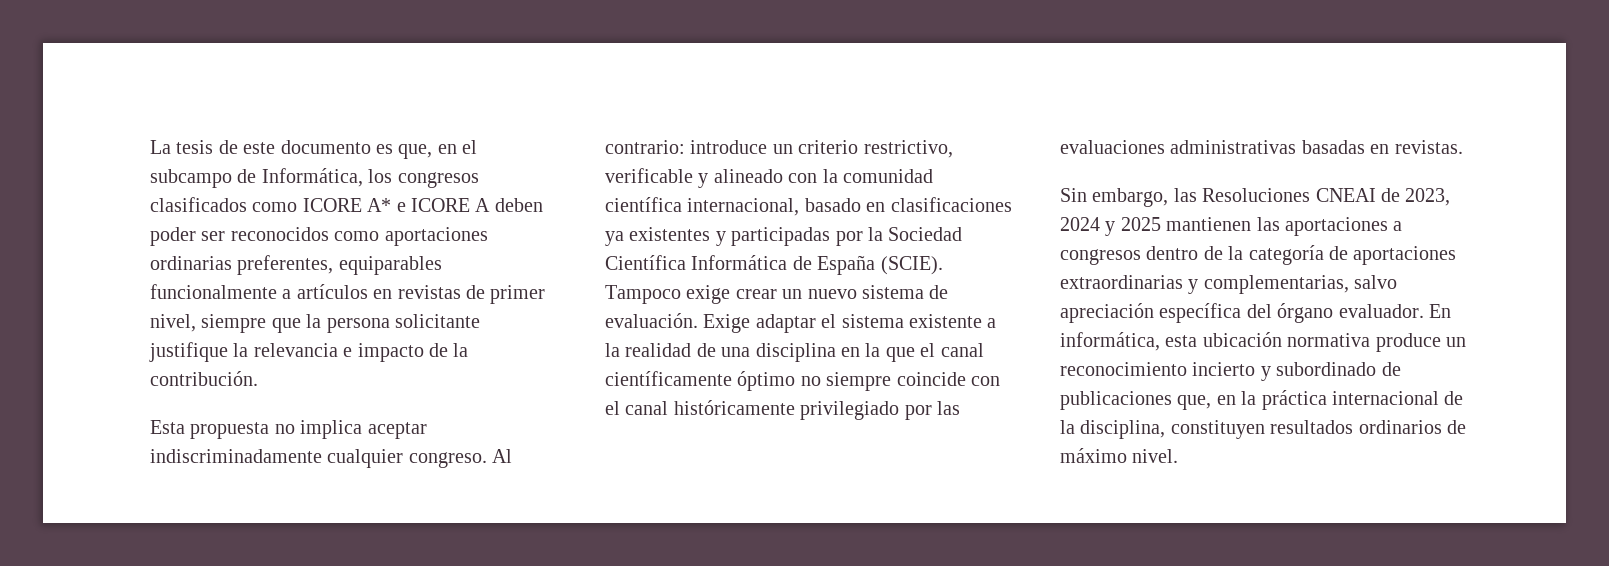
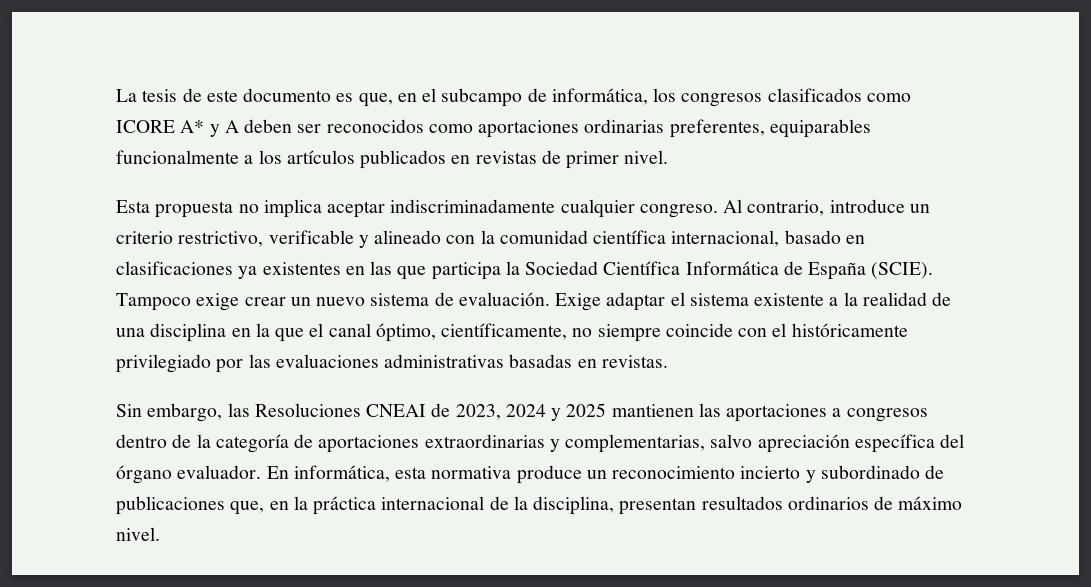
- La tesis de este documento es que, en el subcampo de Informática, los congresos clasificados como ICORE A* e ICORE A deben poder ser reconocidos como aportaciones ordinarias preferentes, equiparables funcionalmente a artículos en revistas de primer nivel, siempre que la persona solicitante justifique la relevancia e impacto de la contribución.
+ La tesis de este documento es que, en el subcampo de informática, los congresos clasificados como ICORE A* y A deben ser reconocidos como aportaciones ordinarias preferentes, equiparables funcionalmente a los artículos publicados en revistas de primer nivel.
- Al contrario: introduce un criterio restrictivo, verificable y alineado con la comunidad científica internacional, basado en clasificaciones ya existentes y participadas por la Sociedad Científica Informática de España (SCIE).
+ Al contrario, introduce un criterio restrictivo, verificable y alineado con la comunidad científica internacional, basado en clasificaciones ya existentes en las que participa la Sociedad Científica Informática de España (SCIE).
- Exige adaptar el sistema existente a la realidad de una disciplina en la que el canal científicamente óptimo no siempre coincide con el canal históricamente privilegiado por las evaluaciones administrativas basadas en revistas.
+ Exige adaptar el sistema existente a la realidad de una disciplina en la que el canal óptimo, científicamente, no siempre coincide con el históricamente privilegiado por las evaluaciones administrativas basadas en revistas.
- En informática, esta ubicación normativa produce un reconocimiento incierto y subordinado de publicaciones que, en la práctica internacional de la disciplina, constituyen resultados ordinarios de máximo nivel.
+ En informática, esta normativa produce un reconocimiento incierto y subordinado de publicaciones que, en la práctica internacional de la disciplina, presentan resultados ordinarios de máximo nivel.

